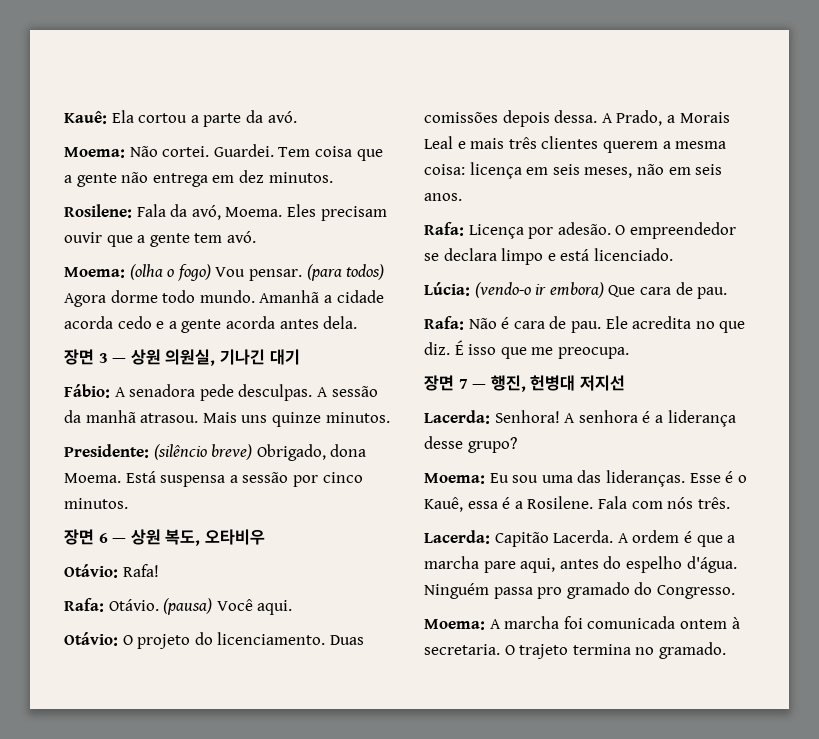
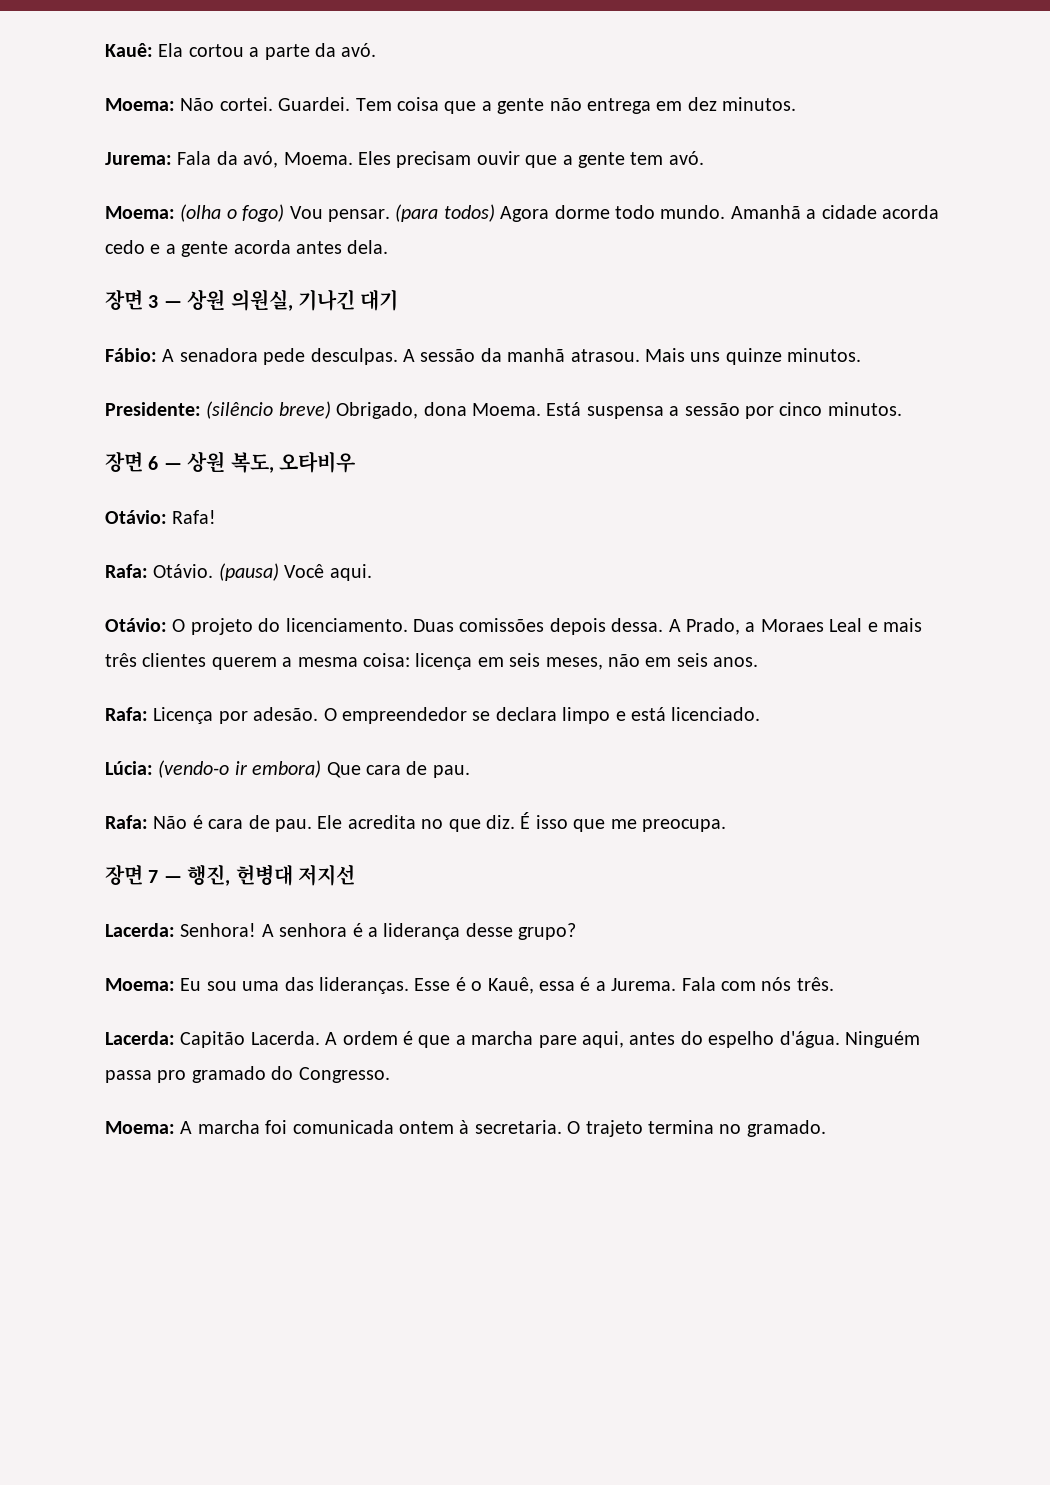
- Rosilene: Fala da avó, Moema.
+ Jurema: Fala da avó, Moema.
- A Prado, a Morais Leal e mais três clientes querem a mesma coisa: licença em seis meses, não em seis anos.
+ A Prado, a Moraes Leal e mais três clientes querem a mesma coisa: licença em seis meses, não em seis anos.
- Esse é o Kauê, essa é a Rosilene.
+ Esse é o Kauê, essa é a Jurema.

